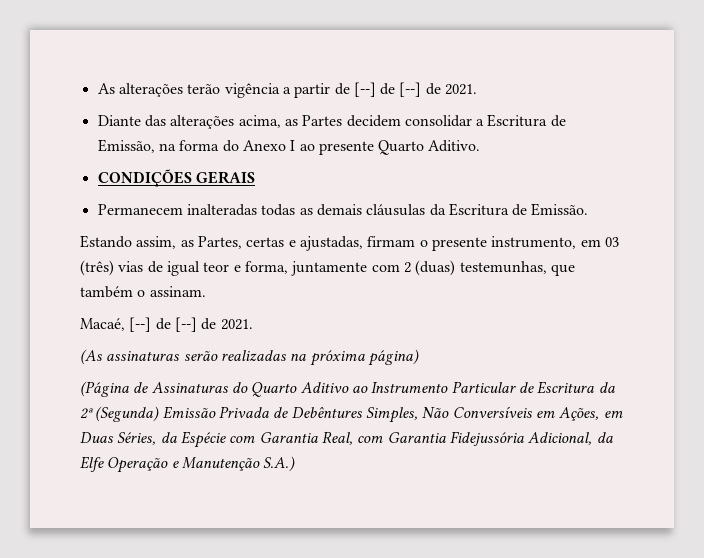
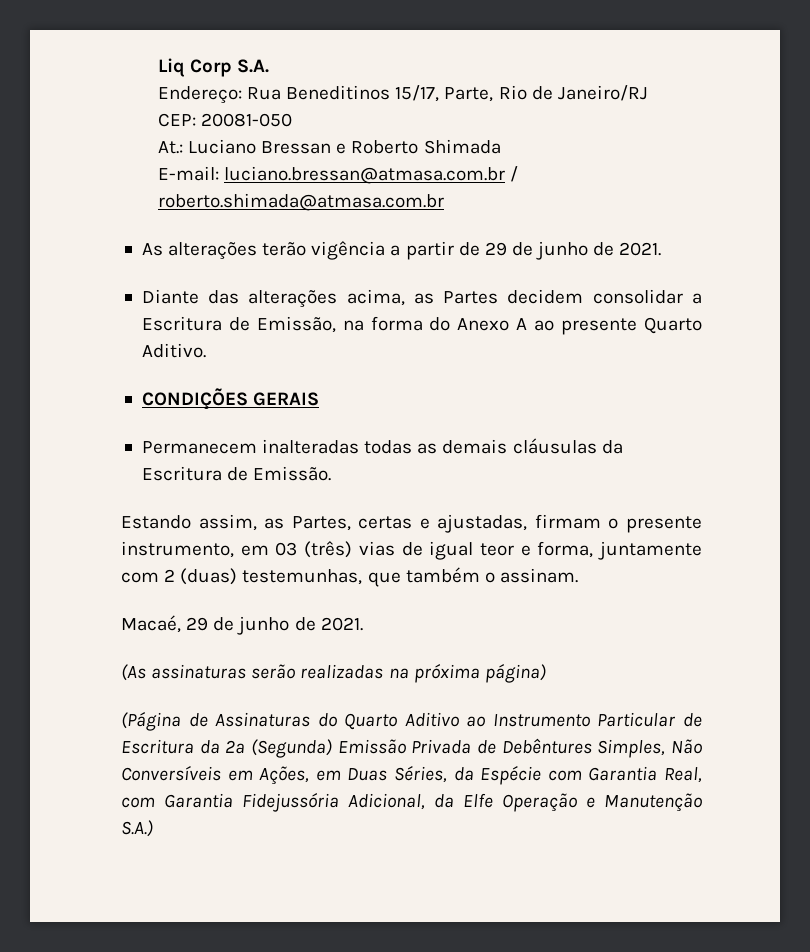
+ Liq Corp S.A.
+ Endereço: Rua Beneditinos 15/17, Parte, Rio de Janeiro/RJ
+ CEP: 20081-050
+ At.: Luciano Bressan e Roberto Shimada
+ E-mail: luciano.bressan@atmasa.com.br / roberto.shimada@atmasa.com.br
- As alterações terão vigência a partir de [--] de [--] de 2021.
+ As alterações terão vigência a partir de 29 de junho de 2021.
- Diante das alterações acima, as Partes decidem consolidar a Escritura de Emissão, na forma do Anexo I ao presente Quarto Aditivo.
+ Diante das alterações acima, as Partes decidem consolidar a Escritura de Emissão, na forma do Anexo A ao presente Quarto Aditivo.
- Macaé, [--] de [--] de 2021.
+ Macaé, 29 de junho de 2021.

